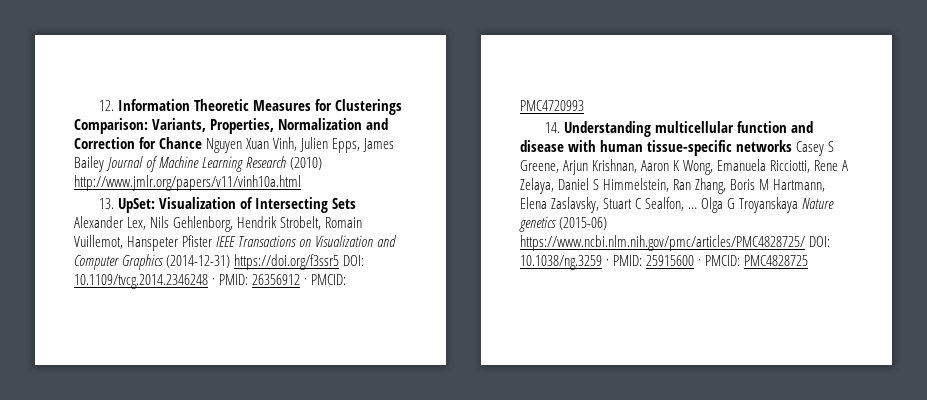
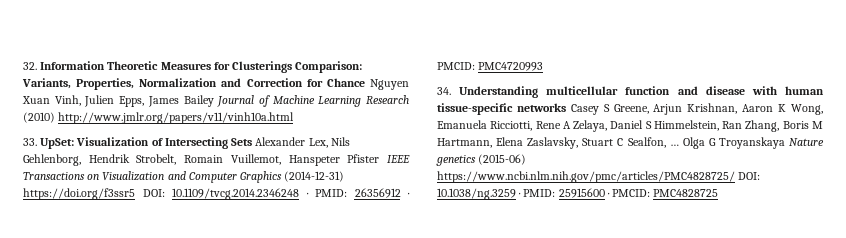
- 12. Information Theoretic Measures for Clusterings Comparison: Variants, Properties, Normalization and Correction for Chance Nguyen Xuan Vinh, Julien Epps, James Bailey Journal of Machine Learning Research (2010) http://www.jmlr.org/papers/v11/vinh10a.html
+ 32. Information Theoretic Measures for Clusterings Comparison: Variants, Properties, Normalization and Correction for Chance Nguyen Xuan Vinh, Julien Epps, James Bailey Journal of Machine Learning Research (2010) http://www.jmlr.org/papers/v11/vinh10a.html
- 13. UpSet: Visualization of Intersecting Sets Alexander Lex, Nils Gehlenborg, Hendrik Strobelt, Romain Vuillemot, Hanspeter Pfister IEEE Transactions on Visualization and Computer Graphics (2014-12-31) https://doi.org/f3ssr5 DOI: 10.1109/tvcg.2014.2346248 · PMID: 26356912 · PMCID: PMC4720993
+ 33. UpSet: Visualization of Intersecting Sets Alexander Lex, Nils Gehlenborg, Hendrik Strobelt, Romain Vuillemot, Hanspeter Pfister IEEE Transactions on Visualization and Computer Graphics (2014-12-31) https://doi.org/f3ssr5 DOI: 10.1109/tvcg.2014.2346248 · PMID: 26356912 · PMCID: PMC4720993
- 14. Understanding multicellular function and disease with human tissue-specific networks Casey S Greene, Arjun Krishnan, Aaron K Wong, Emanuela Ricciotti, Rene A Zelaya, Daniel S Himmelstein, Ran Zhang, Boris M Hartmann, Elena Zaslavsky, Stuart C Sealfon, …
+ 34. Understanding multicellular function and disease with human tissue-specific networks Casey S Greene, Arjun Krishnan, Aaron K Wong, Emanuela Ricciotti, Rene A Zelaya, Daniel S Himmelstein, Ran Zhang, Boris M Hartmann, Elena Zaslavsky, Stuart C Sealfon, …

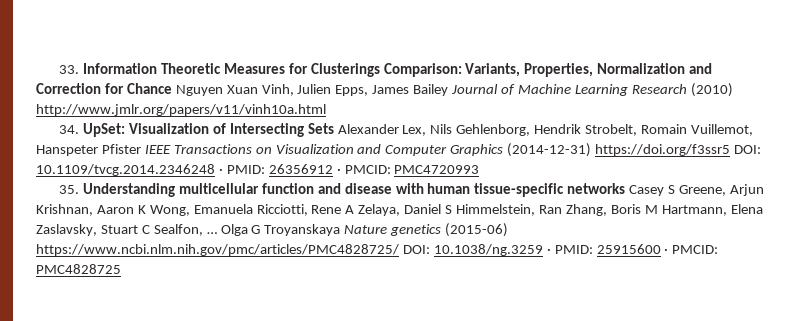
- 32. Information Theoretic Measures for Clusterings Comparison: Variants, Properties, Normalization and Correction for Chance Nguyen Xuan Vinh, Julien Epps, James Bailey Journal of Machine Learning Research (2010) http://www.jmlr.org/papers/v11/vinh10a.html
+ 33. Information Theoretic Measures for Clusterings Comparison: Variants, Properties, Normalization and Correction for Chance Nguyen Xuan Vinh, Julien Epps, James Bailey Journal of Machine Learning Research (2010) http://www.jmlr.org/papers/v11/vinh10a.html
- 33. UpSet: Visualization of Intersecting Sets Alexander Lex, Nils Gehlenborg, Hendrik Strobelt, Romain Vuillemot, Hanspeter Pfister IEEE Transactions on Visualization and Computer Graphics (2014-12-31) https://doi.org/f3ssr5 DOI: 10.1109/tvcg.2014.2346248 · PMID: 26356912 · PMCID: PMC4720993
+ 34. UpSet: Visualization of Intersecting Sets Alexander Lex, Nils Gehlenborg, Hendrik Strobelt, Romain Vuillemot, Hanspeter Pfister IEEE Transactions on Visualization and Computer Graphics (2014-12-31) https://doi.org/f3ssr5 DOI: 10.1109/tvcg.2014.2346248 · PMID: 26356912 · PMCID: PMC4720993
- 34. Understanding multicellular function and disease with human tissue-specific networks Casey S Greene, Arjun Krishnan, Aaron K Wong, Emanuela Ricciotti, Rene A Zelaya, Daniel S Himmelstein, Ran Zhang, Boris M Hartmann, Elena Zaslavsky, Stuart C Sealfon, …
+ 35. Understanding multicellular function and disease with human tissue-specific networks Casey S Greene, Arjun Krishnan, Aaron K Wong, Emanuela Ricciotti, Rene A Zelaya, Daniel S Himmelstein, Ran Zhang, Boris M Hartmann, Elena Zaslavsky, Stuart C Sealfon, …

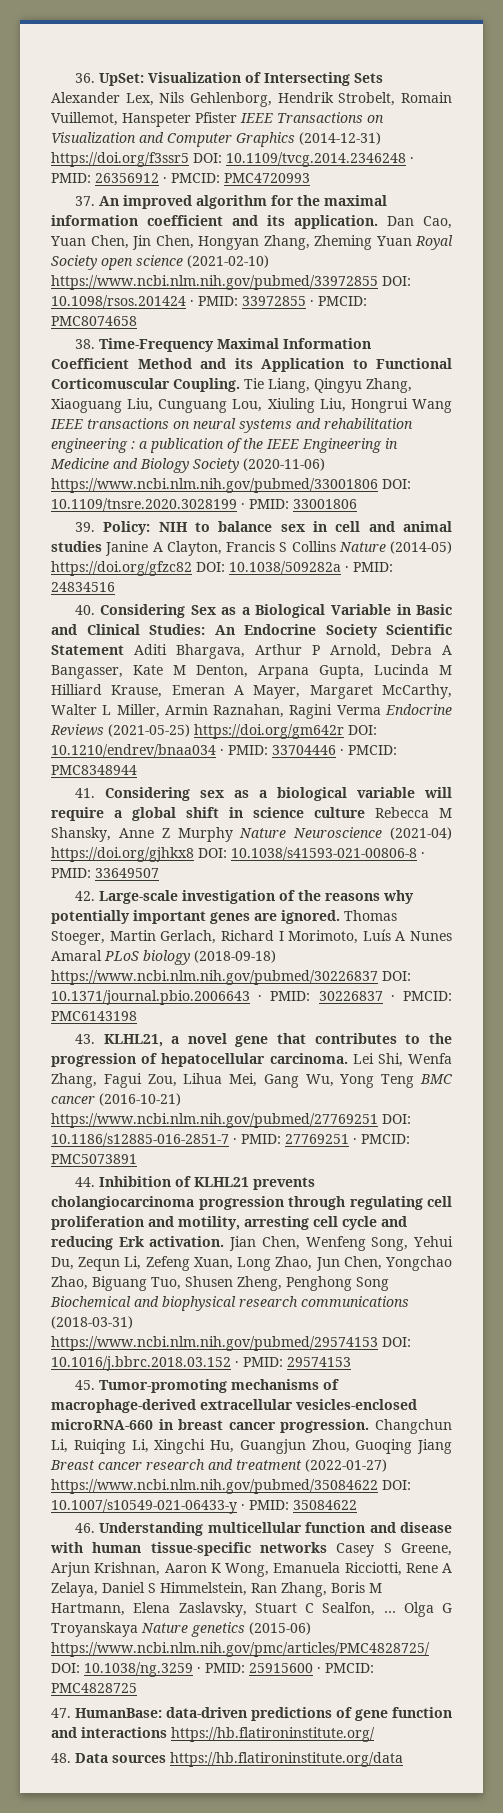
- 33. Information Theoretic Measures for Clusterings Comparison: Variants, Properties, Normalization and Correction for Chance Nguyen Xuan Vinh, Julien Epps, James Bailey Journal of Machine Learning Research (2010) http://www.jmlr.org/papers/v11/vinh10a.html
- 34. UpSet: Visualization of Intersecting Sets Alexander Lex, Nils Gehlenborg, Hendrik Strobelt, Romain Vuillemot, Hanspeter Pfister IEEE Transactions on Visualization and Computer Graphics (2014-12-31) https://doi.org/f3ssr5 DOI: 10.1109/tvcg.2014.2346248 · PMID: 26356912 · PMCID: PMC4720993
+ 36. UpSet: Visualization of Intersecting Sets Alexander Lex, Nils Gehlenborg, Hendrik Strobelt, Romain Vuillemot, Hanspeter Pfister IEEE Transactions on Visualization and Computer Graphics (2014-12-31) https://doi.org/f3ssr5 DOI: 10.1109/tvcg.2014.2346248 · PMID: 26356912 · PMCID: PMC4720993
- 35. Understanding multicellular function and disease with human tissue-specific networks Casey S Greene, Arjun Krishnan, Aaron K Wong, Emanuela Ricciotti, Rene A Zelaya, Daniel S Himmelstein, Ran Zhang, Boris M Hartmann, Elena Zaslavsky, Stuart C Sealfon, …
+ 37. An improved algorithm for the maximal information coefficient and its application. Dan Cao, Yuan Chen, Jin Chen, Hongyan Zhang, Zheming Yuan Royal Society open science (2021-02-10) https://www.ncbi.nlm.nih.gov/pubmed/33972855 DOI: 10.1098/rsos.201424 · PMID: 33972855 · PMCID: PMC8074658
+ 38. Time-Frequency Maximal Information Coefficient Method and its Application to Functional Corticomuscular Coupling. Tie Liang, Qingyu Zhang, Xiaoguang Liu, Cunguang Lou, Xiuling Liu, Hongrui Wang IEEE transactions on neural systems and rehabilitation engineering : a publication of the IEEE Engineering in Medicine and Biology Society (2020-11-06) https://www.ncbi.nlm.nih.gov/pubmed/33001806 DOI: 10.1109/tnsre.2020.3028199 · PMID: 33001806
+ 39. Policy: NIH to balance sex in cell and animal studies Janine A Clayton, Francis S Collins Nature (2014-05) https://doi.org/gfzc82 DOI: 10.1038/509282a · PMID: 24834516
+ 40. Considering Sex as a Biological Variable in Basic and Clinical Studies: An Endocrine Society Scientific Statement Aditi Bhargava, Arthur P Arnold, Debra A Bangasser, Kate M Denton, Arpana Gupta, Lucinda M Hilliard Krause, Emeran A Mayer, Margaret McCarthy, Walter L Miller, Armin Raznahan, Ragini Verma Endocrine Reviews (2021-05-25) https://doi.org/gm642r DOI: 10.1210/endrev/bnaa034 · PMID: 33704446 · PMCID: PMC8348944
+ 41. Considering sex as a biological variable will require a global shift in science culture Rebecca M Shansky, Anne Z Murphy Nature Neuroscience (2021-04) https://doi.org/gjhkx8 DOI: 10.1038/s41593-021-00806-8 · PMID: 33649507
+ 42. Large-scale investigation of the reasons why potentially important genes are ignored. Thomas Stoeger, Martin Gerlach, Richard I Morimoto, Luís A Nunes Amaral PLoS biology (2018-09-18) https://www.ncbi.nlm.nih.gov/pubmed/30226837 DOI: 10.1371/journal.pbio.2006643 · PMID: 30226837 · PMCID: PMC6143198
+ 43. KLHL21, a novel gene that contributes to the progression of hepatocellular carcinoma. Lei Shi, Wenfa Zhang, Fagui Zou, Lihua Mei, Gang Wu, Yong Teng BMC cancer (2016-10-21) https://www.ncbi.nlm.nih.gov/pubmed/27769251 DOI: 10.1186/s12885-016-2851-7 · PMID: 27769251 · PMCID: PMC5073891
+ 44. Inhibition of KLHL21 prevents cholangiocarcinoma progression through regulating cell proliferation and motility, arresting cell cycle and reducing Erk activation. Jian Chen, Wenfeng Song, Yehui Du, Zequn Li, Zefeng Xuan, Long Zhao, Jun Chen, Yongchao Zhao, Biguang Tuo, Shusen Zheng, Penghong Song Biochemical and biophysical research communications (2018-03-31) https://www.ncbi.nlm.nih.gov/pubmed/29574153 DOI: 10.1016/j.bbrc.2018.03.152 · PMID: 29574153
+ 45. Tumor-promoting mechanisms of macrophage-derived extracellular vesicles-enclosed microRNA-660 in breast cancer progression. Changchun Li, Ruiqing Li, Xingchi Hu, Guangjun Zhou, Guoqing Jiang Breast cancer research and treatment (2022-01-27) https://www.ncbi.nlm.nih.gov/pubmed/35084622 DOI: 10.1007/s10549-021-06433-y · PMID: 35084622
+ 46. Understanding multicellular function and disease with human tissue-specific networks Casey S Greene, Arjun Krishnan, Aaron K Wong, Emanuela Ricciotti, Rene A Zelaya, Daniel S Himmelstein, Ran Zhang, Boris M Hartmann, Elena Zaslavsky, Stuart C Sealfon, …
+ 47. HumanBase: data-driven predictions of gene function and interactions https://hb.flatironinstitute.org/
+ 48. Data sources https://hb.flatironinstitute.org/data

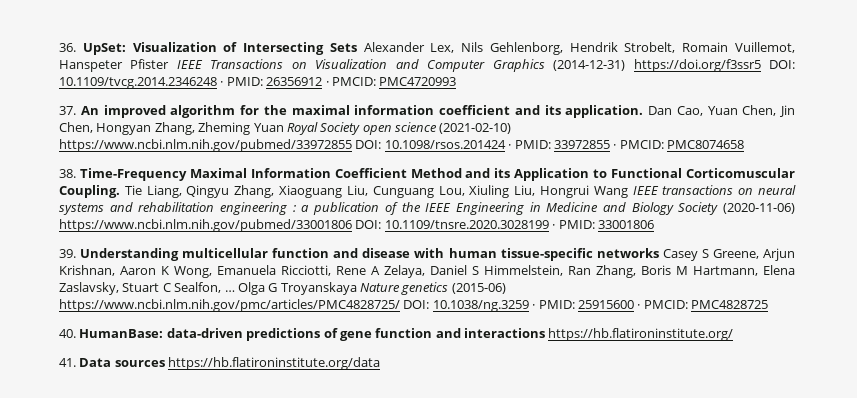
- 39. Policy: NIH to balance sex in cell and animal studies Janine A Clayton, Francis S Collins Nature (2014-05) https://doi.org/gfzc82 DOI: 10.1038/509282a · PMID: 24834516
- 40. Considering Sex as a Biological Variable in Basic and Clinical Studies: An Endocrine Society Scientific Statement Aditi Bhargava, Arthur P Arnold, Debra A Bangasser, Kate M Denton, Arpana Gupta, Lucinda M Hilliard Krause, Emeran A Mayer, Margaret McCarthy, Walter L Miller, Armin Raznahan, Ragini Verma Endocrine Reviews (2021-05-25) https://doi.org/gm642r DOI: 10.1210/endrev/bnaa034 · PMID: 33704446 · PMCID: PMC8348944
- 41. Considering sex as a biological variable will require a global shift in science culture Rebecca M Shansky, Anne Z Murphy Nature Neuroscience (2021-04) https://doi.org/gjhkx8 DOI: 10.1038/s41593-021-00806-8 · PMID: 33649507
- 42. Large-scale investigation of the reasons why potentially important genes are ignored. Thomas Stoeger, Martin Gerlach, Richard I Morimoto, Luís A Nunes Amaral PLoS biology (2018-09-18) https://www.ncbi.nlm.nih.gov/pubmed/30226837 DOI: 10.1371/journal.pbio.2006643 · PMID: 30226837 · PMCID: PMC6143198
- 43. KLHL21, a novel gene that contributes to the progression of hepatocellular carcinoma. Lei Shi, Wenfa Zhang, Fagui Zou, Lihua Mei, Gang Wu, Yong Teng BMC cancer (2016-10-21) https://www.ncbi.nlm.nih.gov/pubmed/27769251 DOI: 10.1186/s12885-016-2851-7 · PMID: 27769251 · PMCID: PMC5073891
- 44. Inhibition of KLHL21 prevents cholangiocarcinoma progression through regulating cell proliferation and motility, arresting cell cycle and reducing Erk activation. Jian Chen, Wenfeng Song, Yehui Du, Zequn Li, Zefeng Xuan, Long Zhao, Jun Chen, Yongchao Zhao, Biguang Tuo, Shusen Zheng, Penghong Song Biochemical and biophysical research communications (2018-03-31) https://www.ncbi.nlm.nih.gov/pubmed/29574153 DOI: 10.1016/j.bbrc.2018.03.152 · PMID: 29574153
- 45. Tumor-promoting mechanisms of macrophage-derived extracellular vesicles-enclosed microRNA-660 in breast cancer progression. Changchun Li, Ruiqing Li, Xingchi Hu, Guangjun Zhou, Guoqing Jiang Breast cancer research and treatment (2022-01-27) https://www.ncbi.nlm.nih.gov/pubmed/35084622 DOI: 10.1007/s10549-021-06433-y · PMID: 35084622
- 46. Understanding multicellular function and disease with human tissue-specific networks Casey S Greene, Arjun Krishnan, Aaron K Wong, Emanuela Ricciotti, Rene A Zelaya, Daniel S Himmelstein, Ran Zhang, Boris M Hartmann, Elena Zaslavsky, Stuart C Sealfon, …
+ 39. Understanding multicellular function and disease with human tissue-specific networks Casey S Greene, Arjun Krishnan, Aaron K Wong, Emanuela Ricciotti, Rene A Zelaya, Daniel S Himmelstein, Ran Zhang, Boris M Hartmann, Elena Zaslavsky, Stuart C Sealfon, …
- 47. HumanBase: data-driven predictions of gene function and interactions https://hb.flatironinstitute.org/
+ 40. HumanBase: data-driven predictions of gene function and interactions https://hb.flatironinstitute.org/
- 48. Data sources https://hb.flatironinstitute.org/data
+ 41. Data sources https://hb.flatironinstitute.org/data

